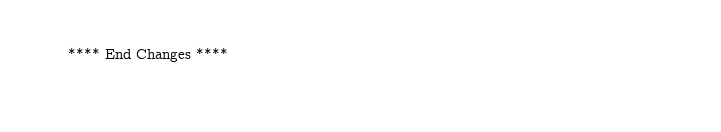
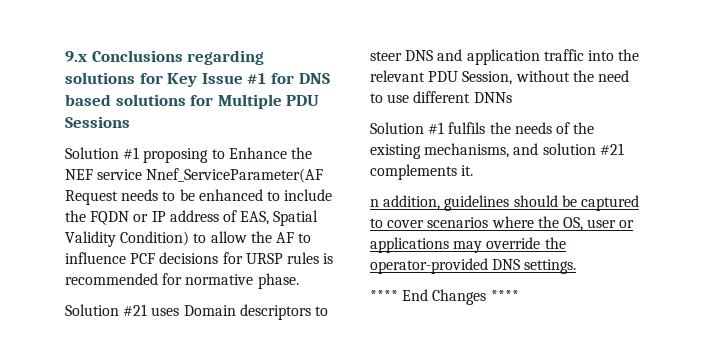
+ 9.x Conclusions regarding solutions for Key Issue #1 for DNS based solutions for Multiple PDU Sessions
+ Solution #1 proposing to Enhance the NEF service Nnef_ServiceParameter(AF Request needs to be enhanced to include the FQDN or IP address of EAS, Spatial Validity Condition) to allow the AF to influence PCF decisions for URSP rules is recommended for normative phase.
+ Solution #21 uses Domain descriptors to steer DNS and application traffic into the relevant PDU Session, without the need to use different DNNs
+ Solution #1 fulfils the needs of the existing mechanisms, and solution #21 complements it.
+ n addition, guidelines should be captured to cover scenarios where the OS, user or applications may override the operator-provided DNS settings.

